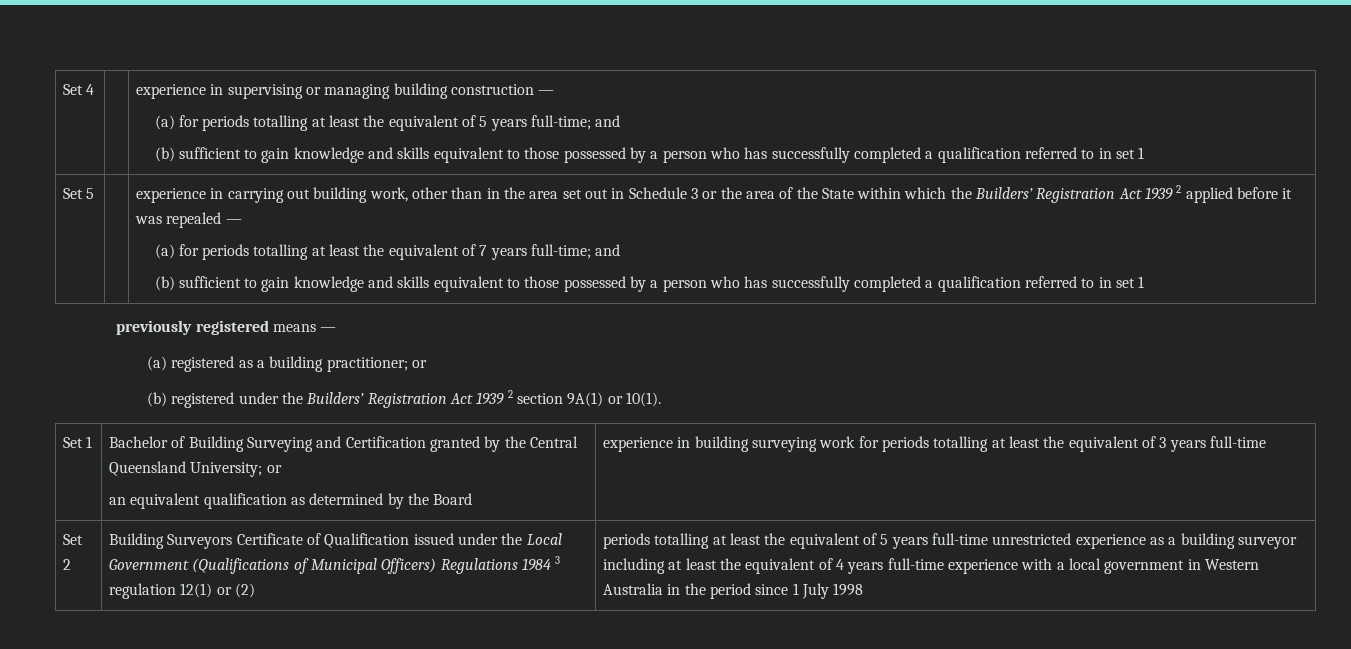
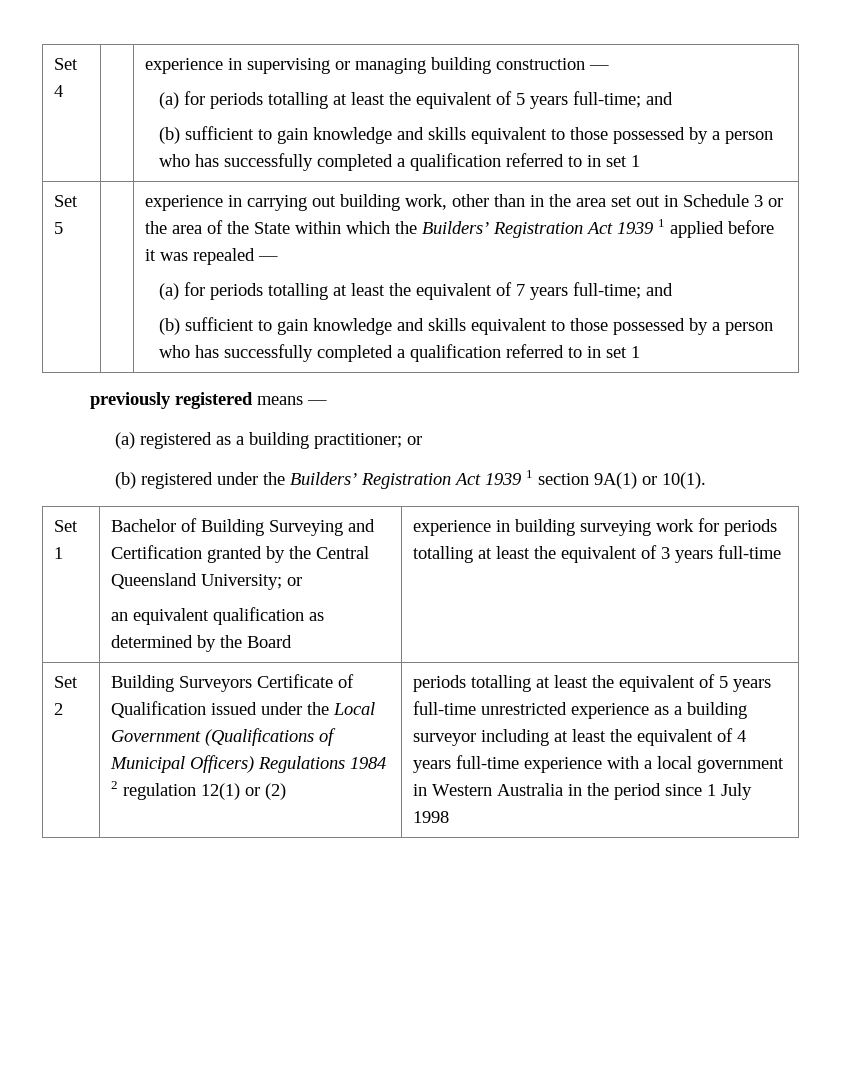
- experience in carrying out building work, other than in the area set out in Schedule 3 or the area of the State within which the Builders’ Registration Act 1939 2 applied before it was repealed —
+ experience in carrying out building work, other than in the area set out in Schedule 3 or the area of the State within which the Builders’ Registration Act 1939 1 applied before it was repealed —
- (b) registered under the Builders’ Registration Act 1939 2 section 9A(1) or 10(1).
+ (b) registered under the Builders’ Registration Act 1939 1 section 9A(1) or 10(1).
- Building Surveyors Certificate of Qualification issued under the Local Government (Qualifications of Municipal Officers) Regulations 1984 3 regulation 12(1) or (2)
+ Building Surveyors Certificate of Qualification issued under the Local Government (Qualifications of Municipal Officers) Regulations 1984 2 regulation 12(1) or (2)

